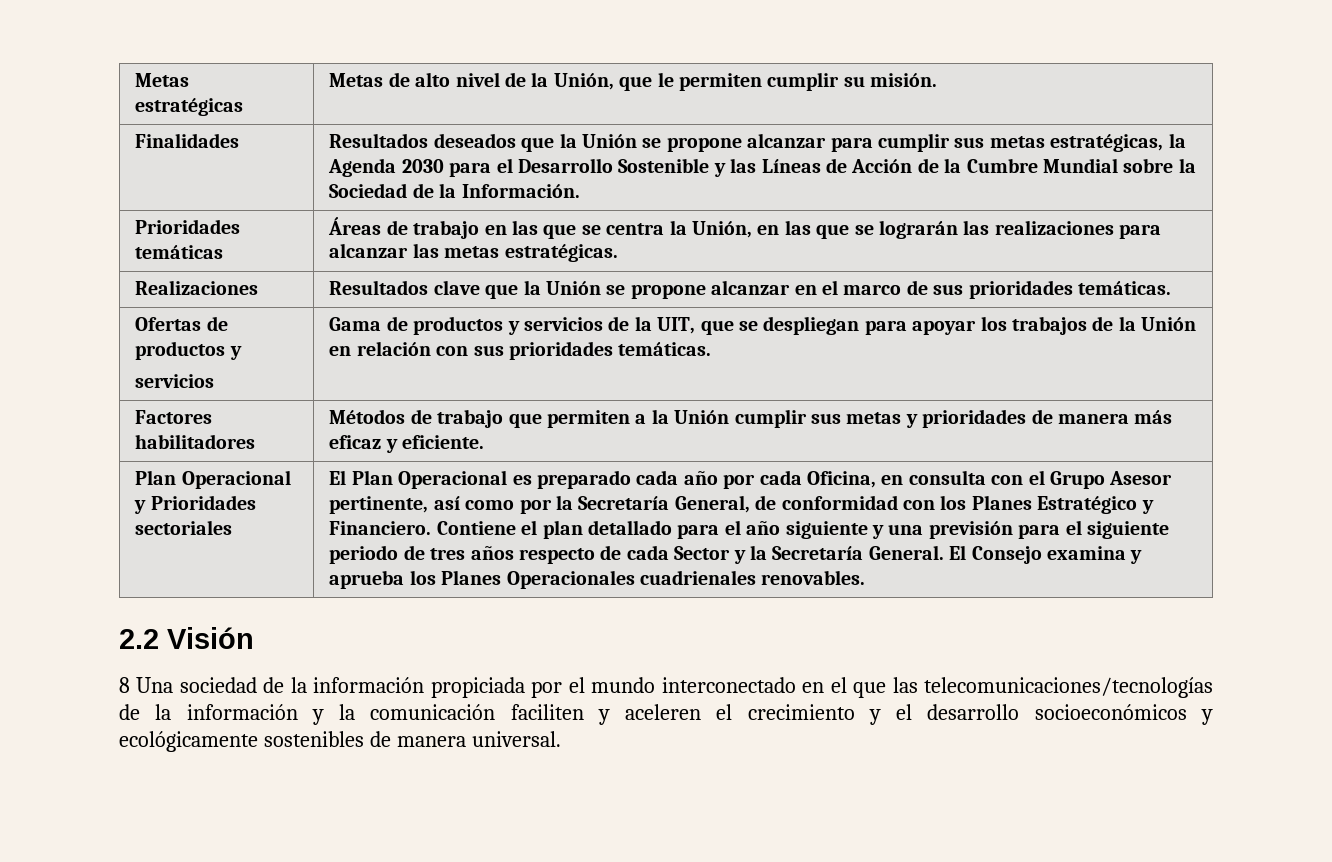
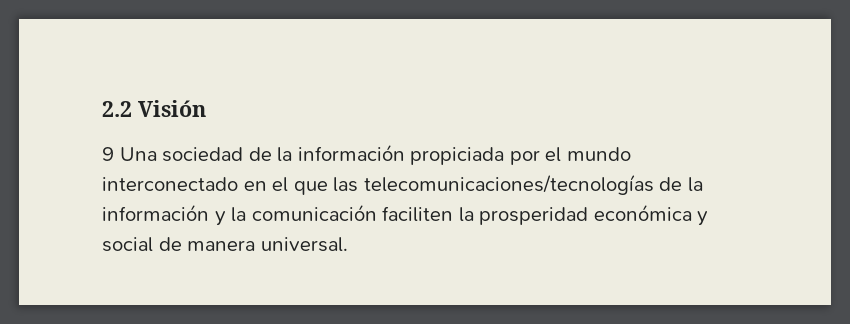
- Metas estratégicas | Metas de alto nivel de la Unión, que le permiten cumplir su misión.
- Finalidades | Resultados deseados que la Unión se propone alcanzar para cumplir sus metas estratégicas, la Agenda 2030 para el Desarrollo Sostenible y las Líneas de Acción de la Cumbre Mundial sobre la Sociedad de la Información.
- Prioridades temáticas | Áreas de trabajo en las que se centra la Unión, en las que se lograrán las realizaciones para alcanzar las metas estratégicas.
- Realizaciones | Resultados clave que la Unión se propone alcanzar en el marco de sus prioridades temáticas.
- Ofertas de productos y
- servicios | Gama de productos y servicios de la UIT, que se despliegan para apoyar los trabajos de la Unión en relación con sus prioridades temáticas.
- Factores habilitadores | Métodos de trabajo que permiten a la Unión cumplir sus metas y prioridades de manera más eficaz y eficiente.
- Plan Operacional y Prioridades sectoriales | El Plan Operacional es preparado cada año por cada Oficina, en consulta con el Grupo Asesor pertinente, así como por la Secretaría General, de conformidad con los Planes Estratégico y Financiero. Contiene el plan detallado para el año siguiente y una previsión para el siguiente periodo de tres años respecto de cada Sector y la Secretaría General. El Consejo examina y aprueba los Planes Operacionales cuadrienales renovables.
- 8 Una sociedad de la información propiciada por el mundo interconectado en el que las telecomunicaciones/tecnologías de la información y la comunicación faciliten y aceleren el crecimiento y el desarrollo socioeconómicos y ecológicamente sostenibles de manera universal.
+ 9 Una sociedad de la información propiciada por el mundo interconectado en el que las telecomunicaciones/tecnologías de la información y la comunicación faciliten la prosperidad económica y social de manera universal.

